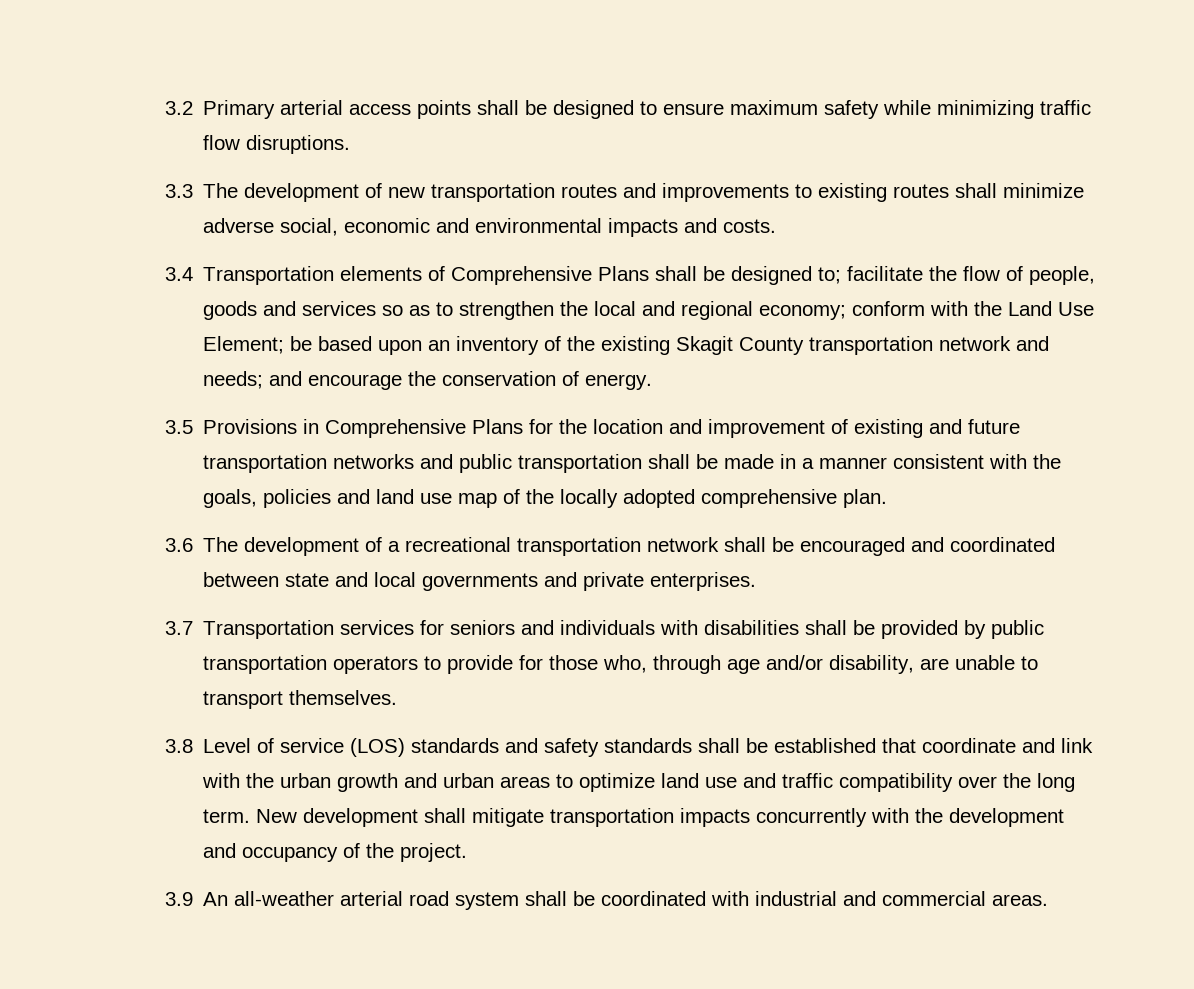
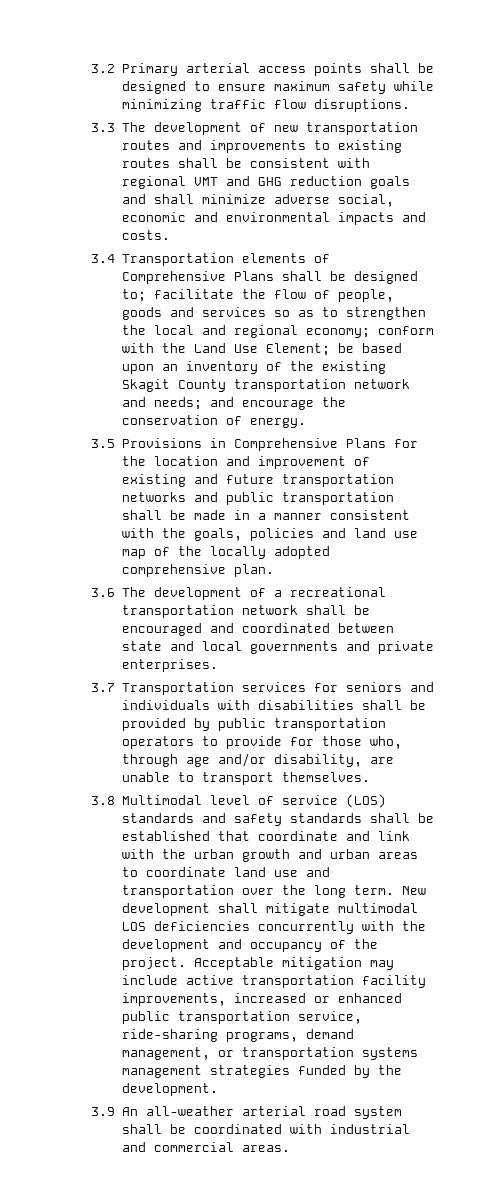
- 3.3 The development of new transportation routes and improvements to existing routes shall minimize adverse social, economic and environmental impacts and costs.
+ 3.3 The development of new transportation routes and improvements to existing routes shall be consistent with regional VMT and GHG reduction goals and shall minimize adverse social, economic and environmental impacts and costs.
- 3.8 Level of service (LOS) standards and safety standards shall be established that coordinate and link with the urban growth and urban areas to optimize land use and traffic compatibility over the long term.
+ 3.8 Multimodal level of service (LOS) standards and safety standards shall be established that coordinate and link with the urban growth and urban areas to coordinate land use and transportation over the long term.
- New development shall mitigate transportation impacts concurrently with the development and occupancy of the project.
+ New development shall mitigate multimodal LOS deficiencies concurrently with the development and occupancy of the project. Acceptable mitigation may include active transportation facility improvements, increased or enhanced public transportation service, ride-sharing programs, demand management, or transportation systems management strategies funded by the development.

